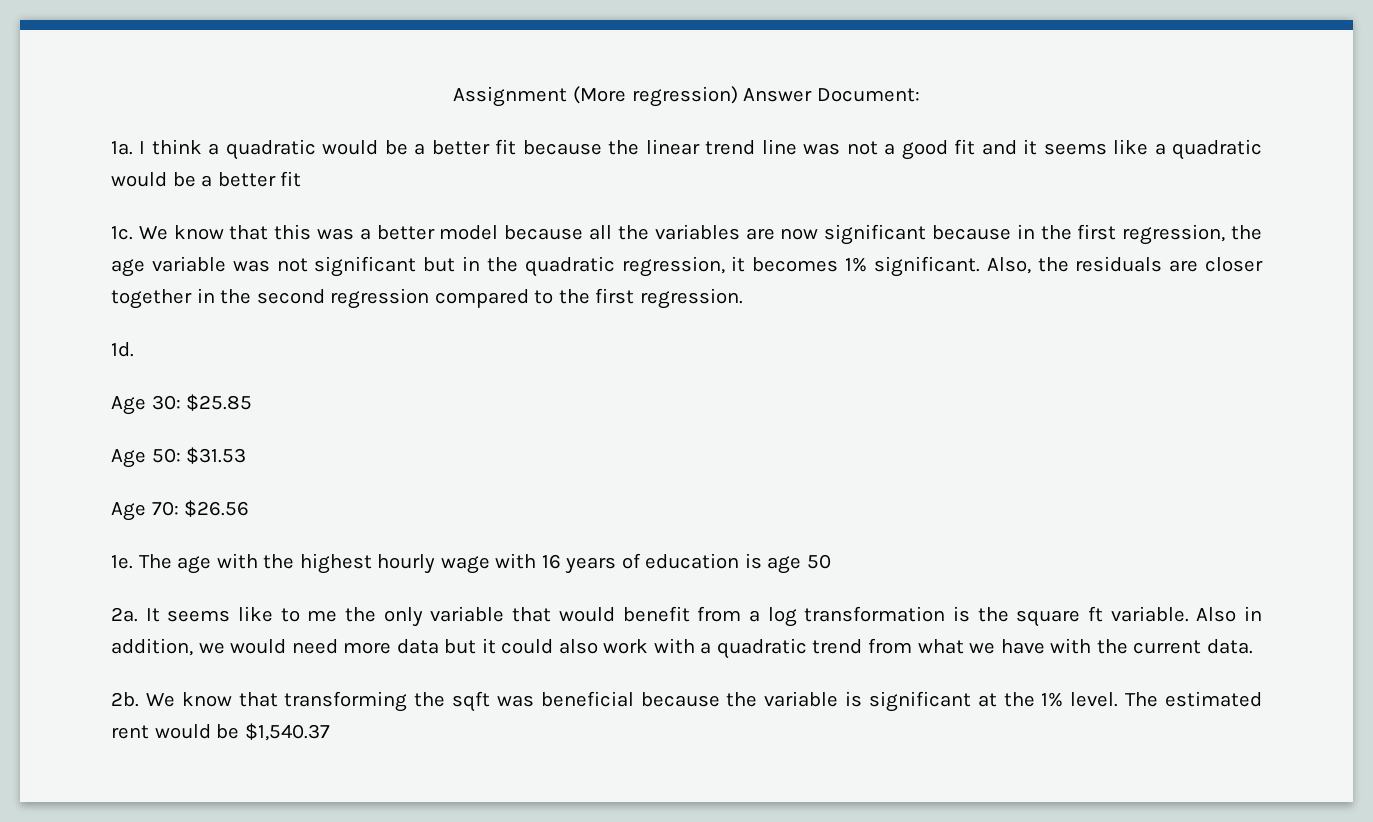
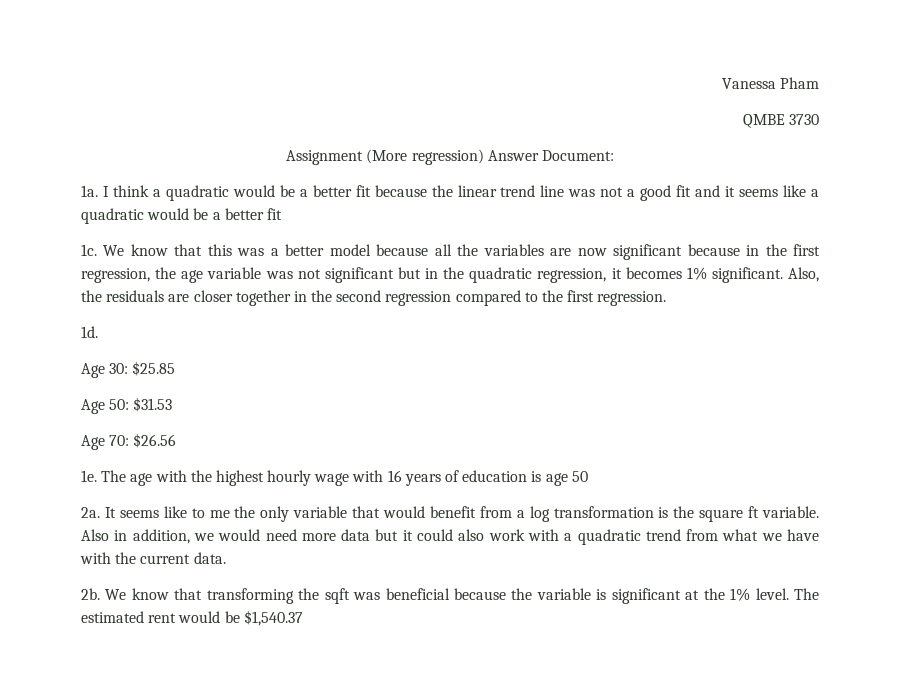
+ Vanessa Pham
+ QMBE 3730

